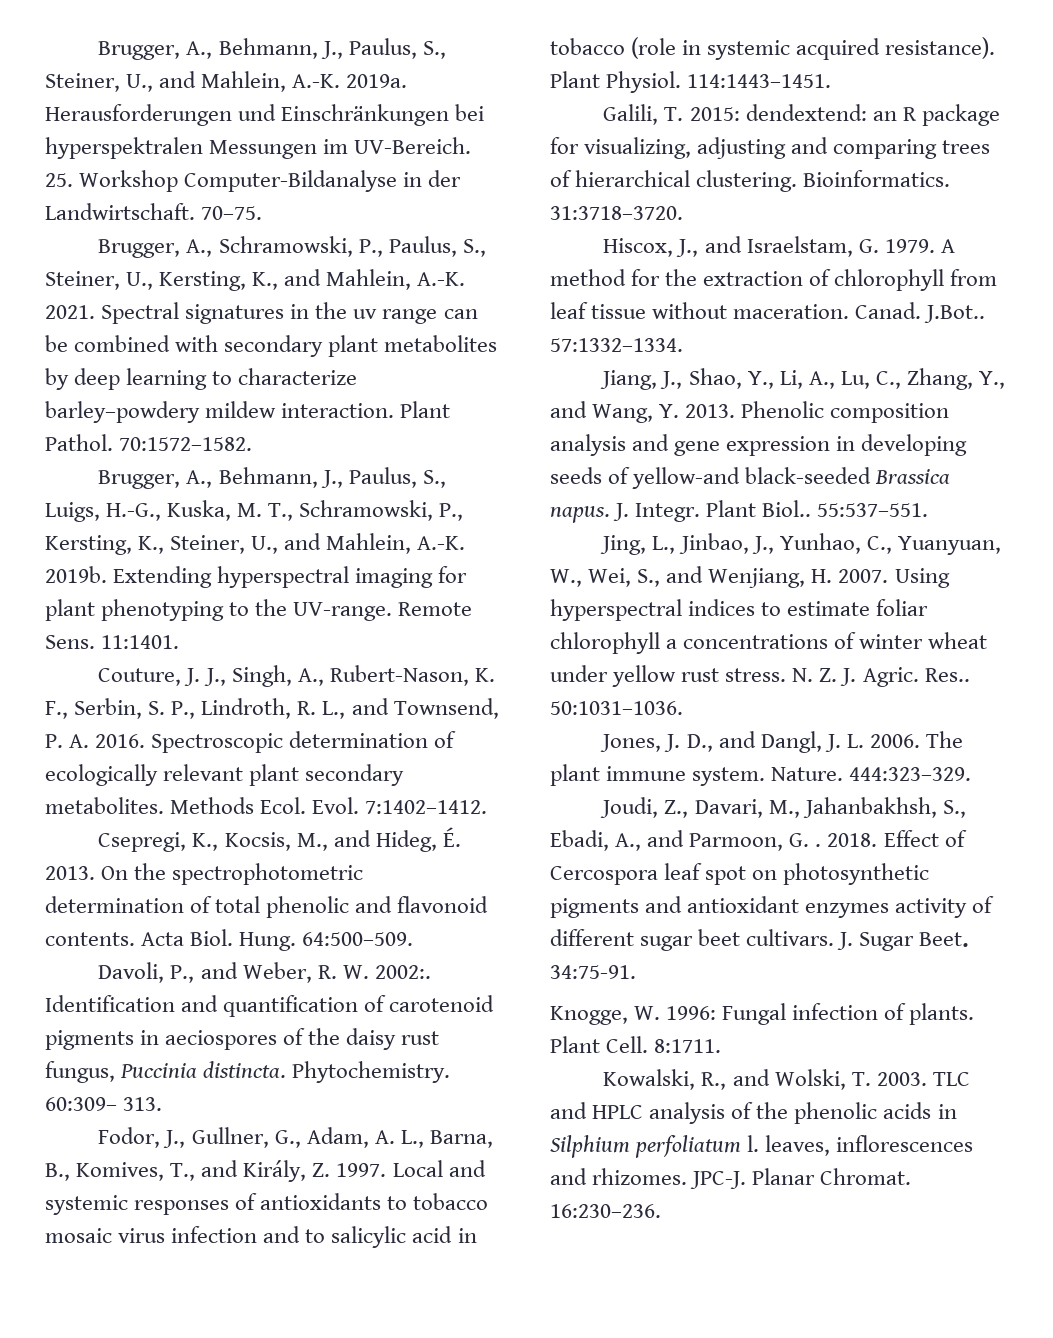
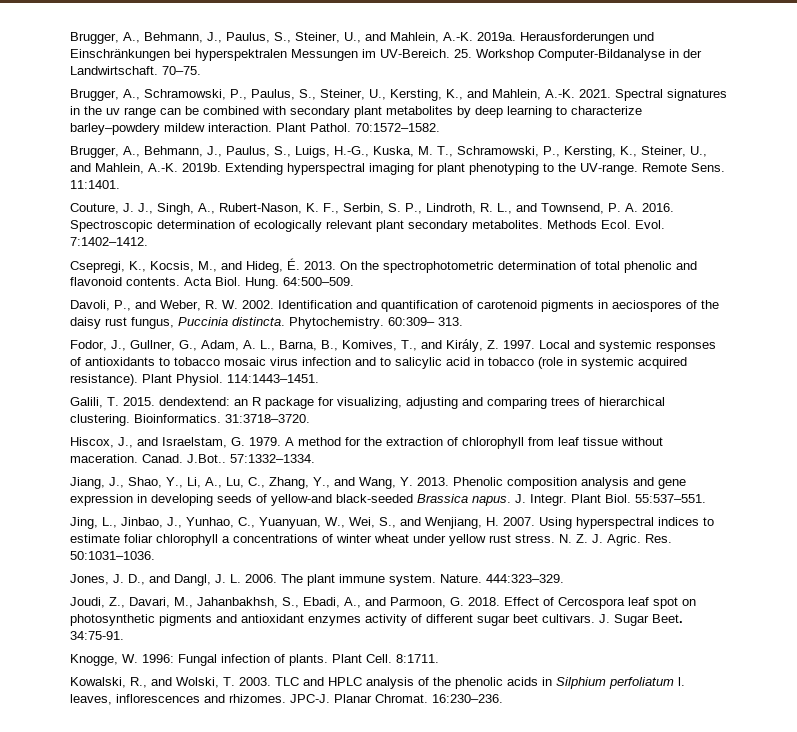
- Davoli, P., and Weber, R. W. 2002:.
+ Davoli, P., and Weber, R. W. 2002.
- Galili, T. 2015: dendextend: an R package for visualizing, adjusting and comparing trees of hierarchical clustering.
+ Galili, T. 2015. dendextend: an R package for visualizing, adjusting and comparing trees of hierarchical clustering.
- Plant Biol..
+ Plant Biol.
- Res.. 50:1031–1036.
+ Res. 50:1031–1036.
- Joudi, Z., Davari, M., Jahanbakhsh, S., Ebadi, A., and Parmoon, G. . 2018.
+ Joudi, Z., Davari, M., Jahanbakhsh, S., Ebadi, A., and Parmoon, G. 2018.

